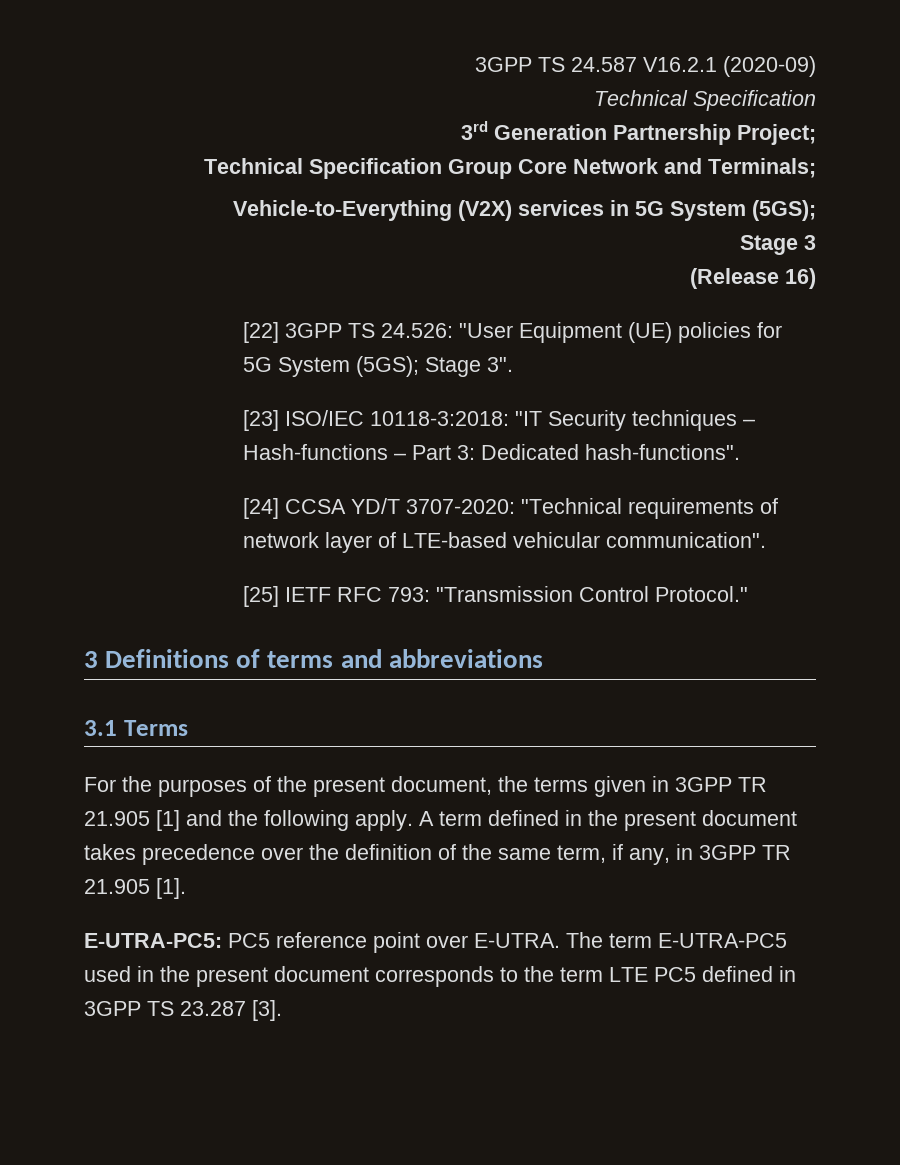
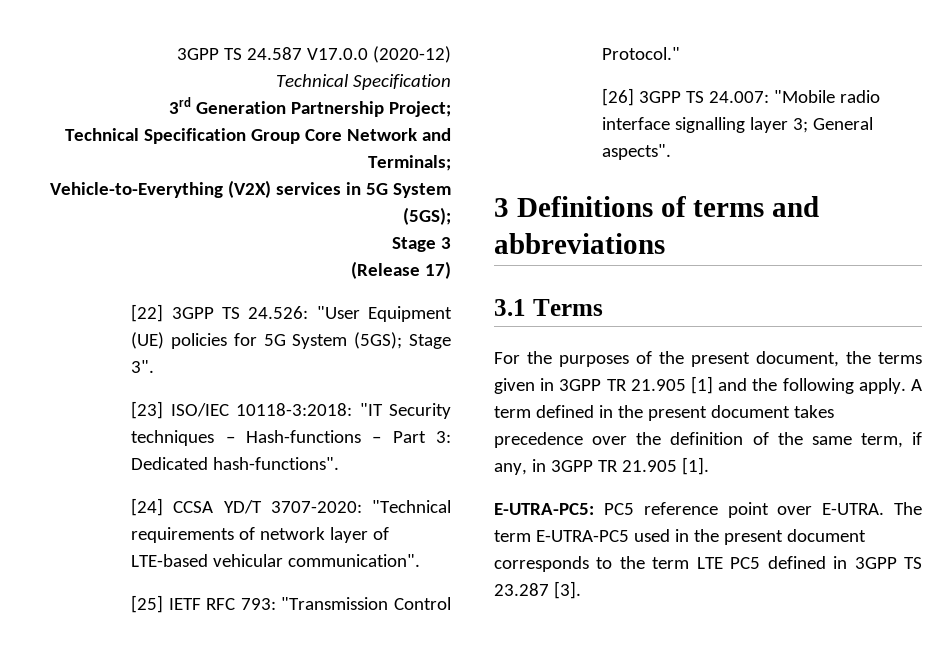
- 3GPP TS 24.587 V16.2.1 (2020-09)
+ 3GPP TS 24.587 V17.0.0 (2020-12)
- (Release 16)
+ (Release 17)
+ [26] 3GPP TS 24.007: "Mobile radio interface signalling layer 3; General aspects".

